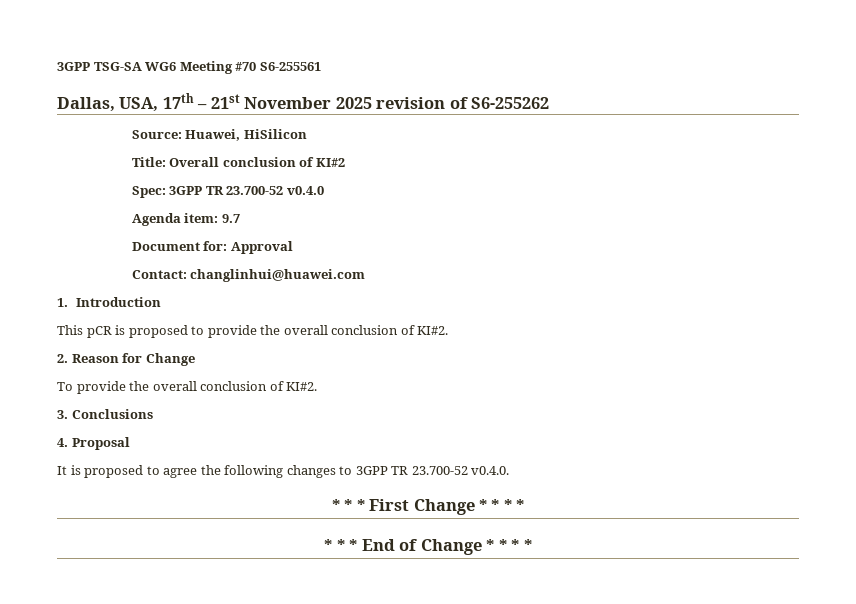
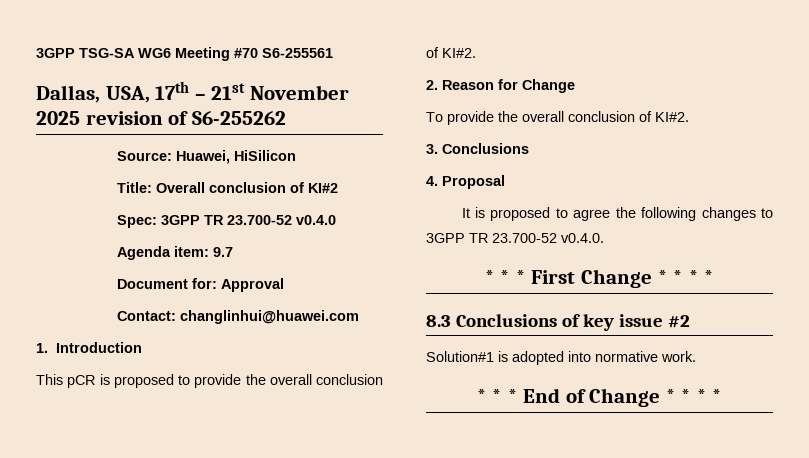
+ 8.3 Conclusions of key issue #2
+ Solution#1 is adopted into normative work.

